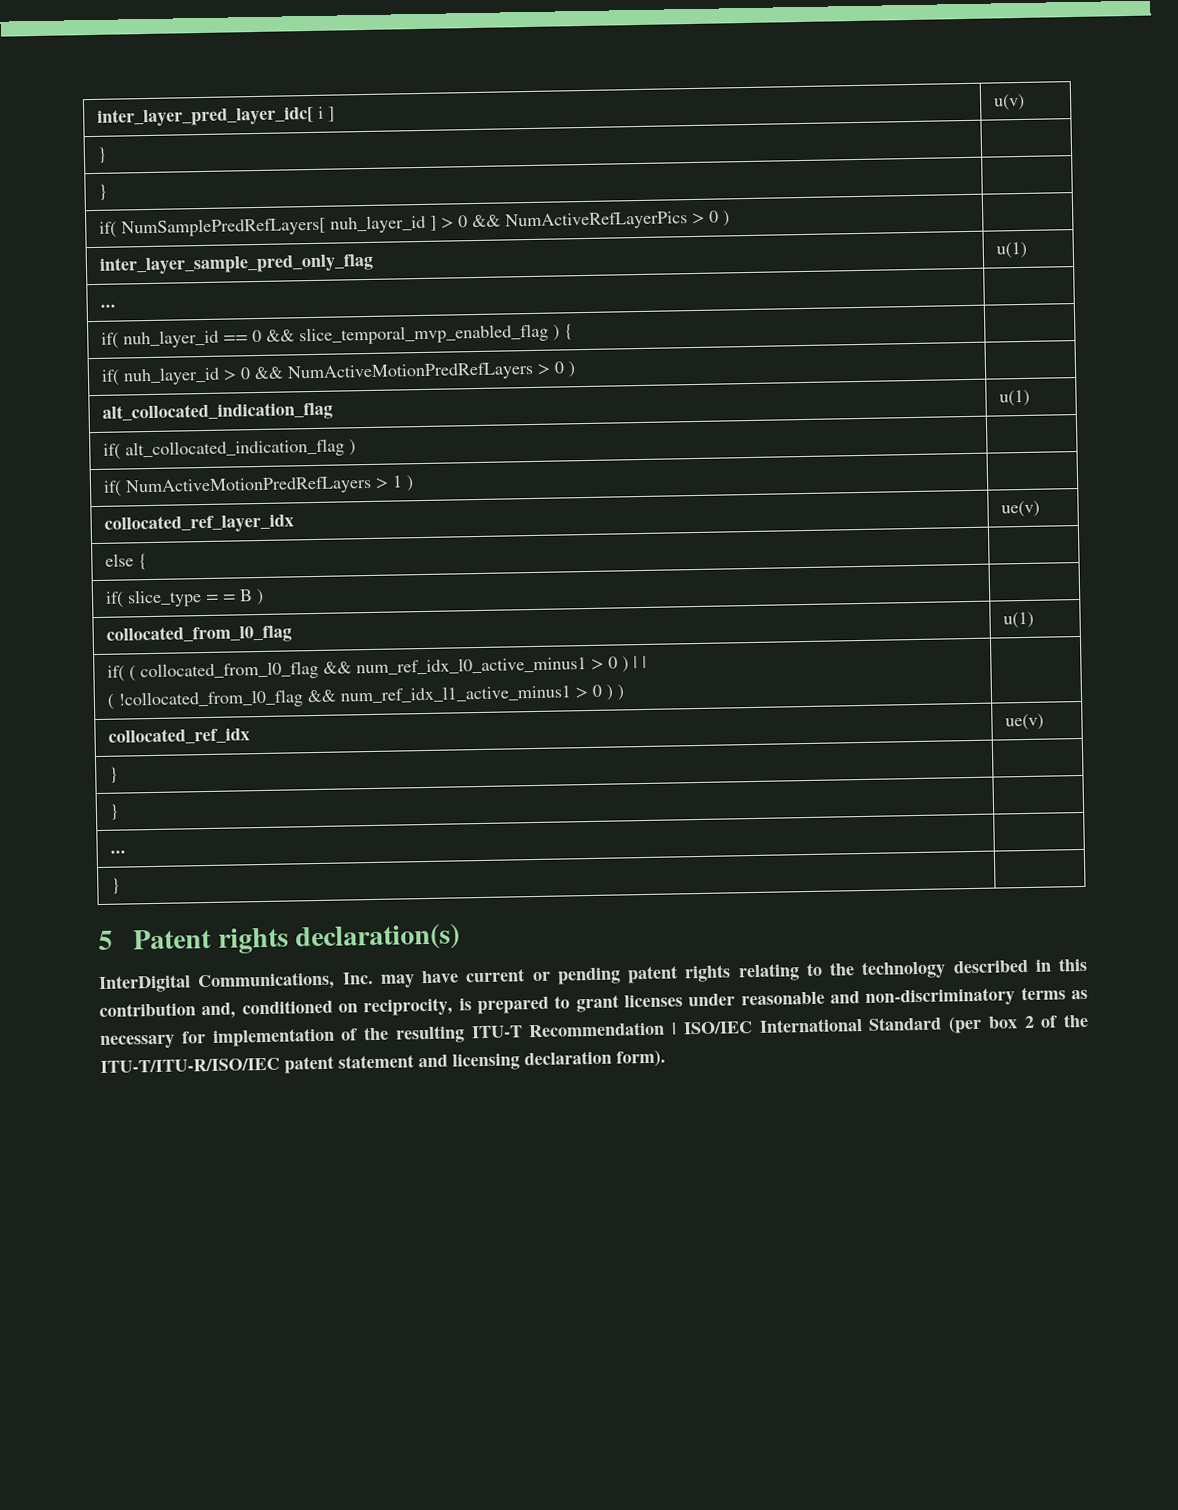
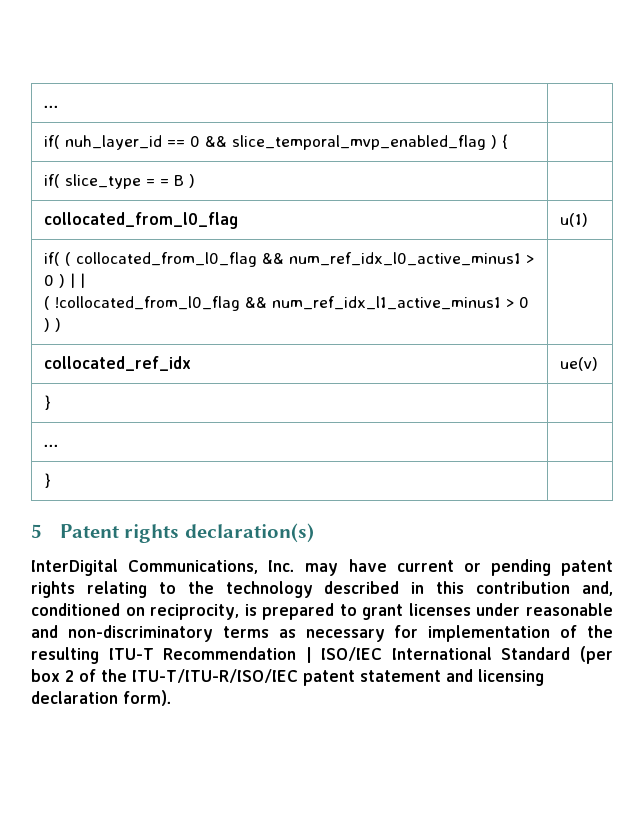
- inter_layer_pred_layer_idc[ i ] | u(v)
- } |
- } |
- if( NumSamplePredRefLayers[ nuh_layer_id ] > 0 && NumActiveRefLayerPics > 0 ) |
- inter_layer_sample_pred_only_flag | u(1)
- if( nuh_layer_id > 0 && NumActiveMotionPredRefLayers > 0 ) |
- alt_collocated_indication_flag | u(1)
- if( alt_collocated_indication_flag ) |
- if( NumActiveMotionPredRefLayers > 1 ) |
- collocated_ref_layer_idx | ue(v)
- else { |
  collocated_ref_idx | ue(v)
- } |

